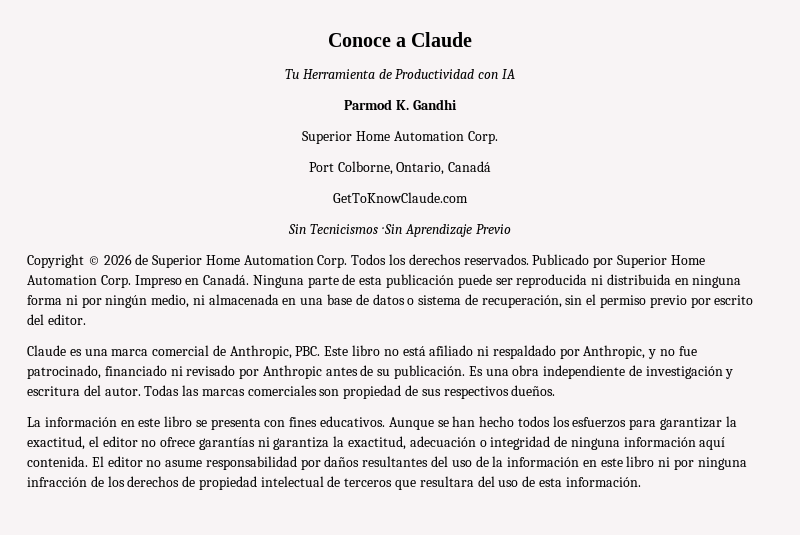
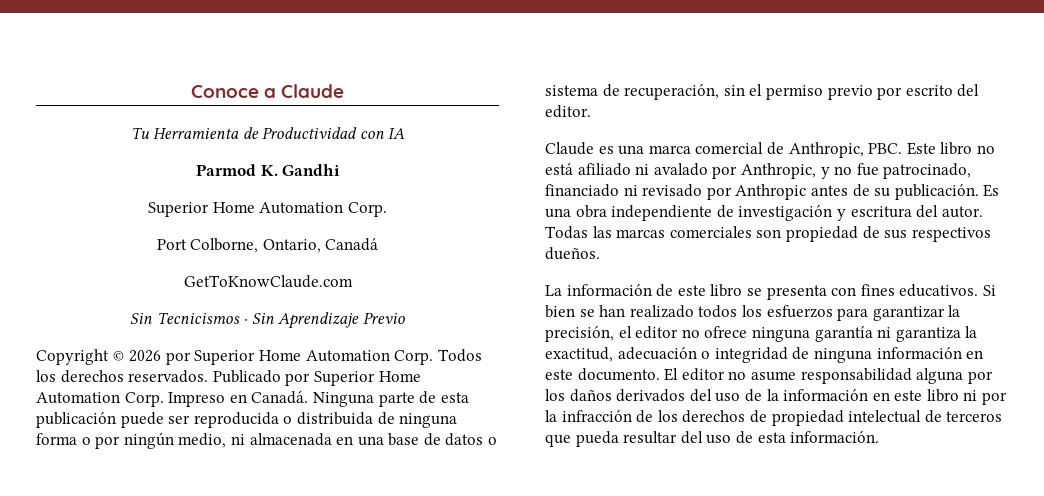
- Copyright © 2026 de Superior Home Automation Corp.
+ Copyright © 2026 por Superior Home Automation Corp.
- Ninguna parte de esta publicación puede ser reproducida ni distribuida en ninguna forma ni por ningún medio, ni almacenada en una base de datos o sistema de recuperación, sin el permiso previo por escrito del editor.
+ Ninguna parte de esta publicación puede ser reproducida o distribuida de ninguna forma o por ningún medio, ni almacenada en una base de datos o sistema de recuperación, sin el permiso previo por escrito del editor.
- Claude es una marca comercial de Anthropic, PBC. Este libro no está afiliado ni respaldado por Anthropic, y no fue patrocinado, financiado ni revisado por Anthropic antes de su publicación.
+ Claude es una marca comercial de Anthropic, PBC. Este libro no está afiliado ni avalado por Anthropic, y no fue patrocinado, financiado ni revisado por Anthropic antes de su publicación.
- La información en este libro se presenta con fines educativos.
+ La información de este libro se presenta con fines educativos.
- Aunque se han hecho todos los esfuerzos para garantizar la exactitud, el editor no ofrece garantías ni garantiza la exactitud, adecuación o integridad de ninguna información aquí contenida.
+ Si bien se han realizado todos los esfuerzos para garantizar la precisión, el editor no ofrece ninguna garantía ni garantiza la exactitud, adecuación o integridad de ninguna información en este documento.
- El editor no asume responsabilidad por daños resultantes del uso de la información en este libro ni por ninguna infracción de los derechos de propiedad intelectual de terceros que resultara del uso de esta información.
+ El editor no asume responsabilidad alguna por los daños derivados del uso de la información en este libro ni por la infracción de los derechos de propiedad intelectual de terceros que pueda resultar del uso de esta información.

